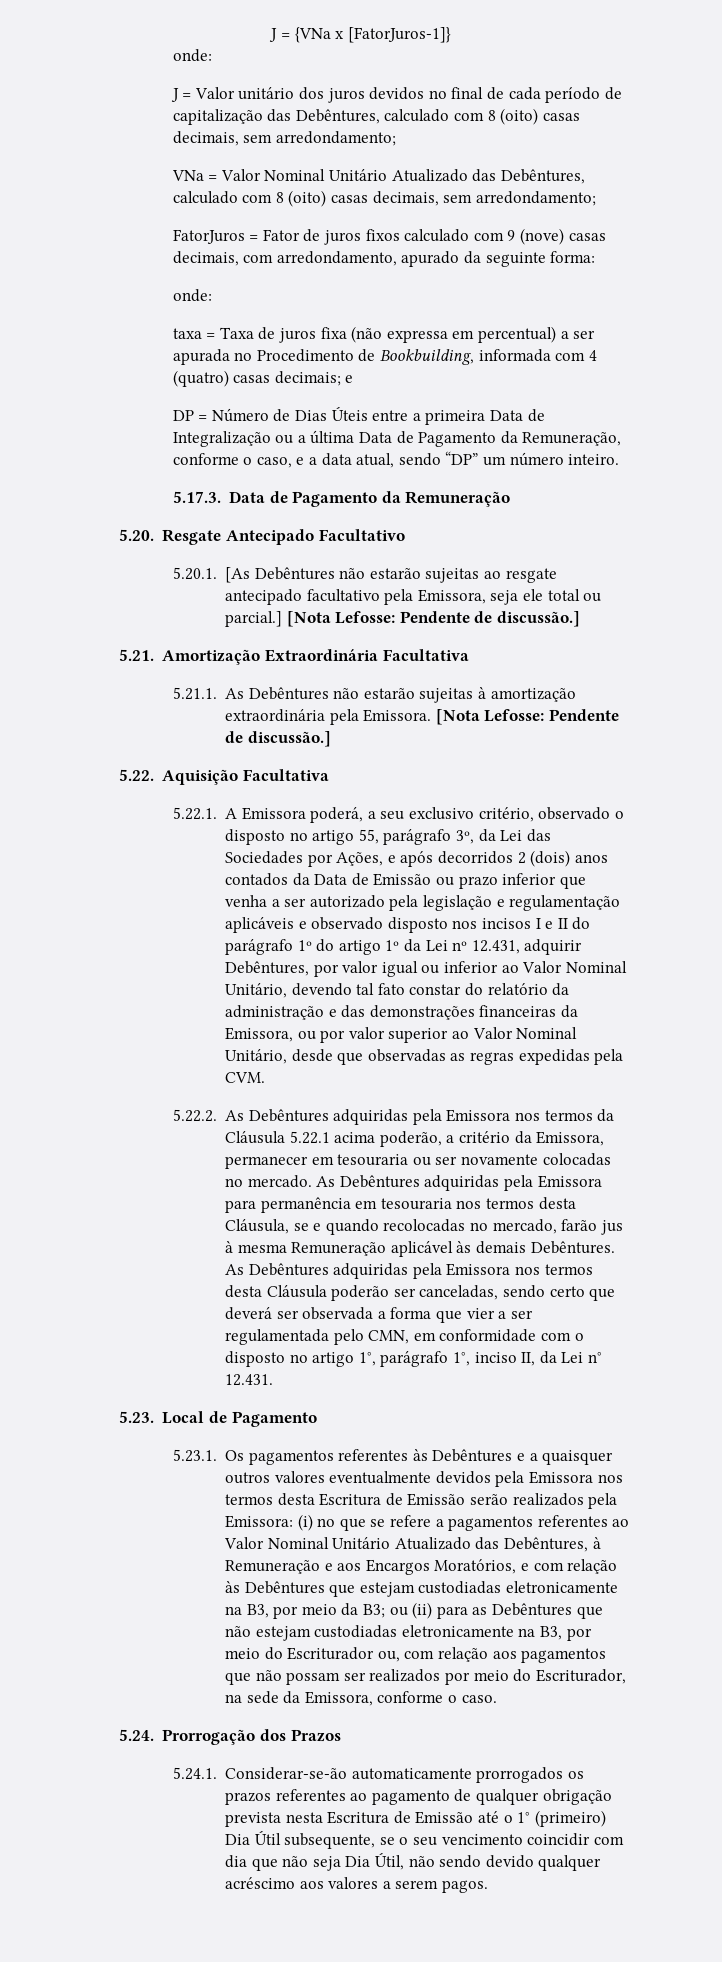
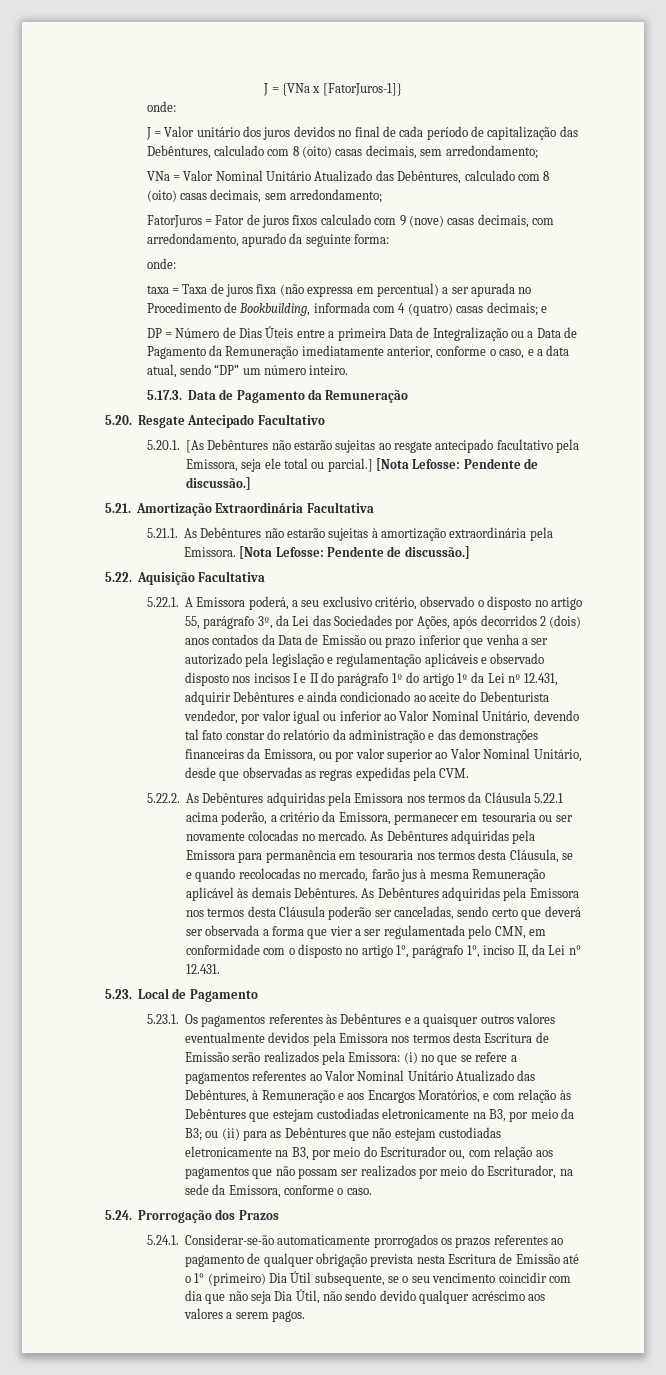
- DP = Número de Dias Úteis entre a primeira Data de Integralização ou a última Data de Pagamento da Remuneração, conforme o caso, e a data atual, sendo “DP” um número inteiro.
+ DP = Número de Dias Úteis entre a primeira Data de Integralização ou a Data de Pagamento da Remuneração imediatamente anterior, conforme o caso, e a data atual, sendo “DP” um número inteiro.
- 5.22.1. A Emissora poderá, a seu exclusivo critério, observado o disposto no artigo 55, parágrafo 3º, da Lei das Sociedades por Ações, e após decorridos 2 (dois) anos contados da Data de Emissão ou prazo inferior que venha a ser autorizado pela legislação e regulamentação aplicáveis e observado disposto nos incisos I e II do parágrafo 1º do artigo 1º da Lei nº 12.431, adquirir Debêntures, por valor igual ou inferior ao Valor Nominal Unitário, devendo tal fato constar do relatório da administração e das demonstrações financeiras da Emissora, ou por valor superior ao Valor Nominal Unitário, desde que observadas as regras expedidas pela CVM.
+ 5.22.1. A Emissora poderá, a seu exclusivo critério, observado o disposto no artigo 55, parágrafo 3º, da Lei das Sociedades por Ações, após decorridos 2 (dois) anos contados da Data de Emissão ou prazo inferior que venha a ser autorizado pela legislação e regulamentação aplicáveis e observado disposto nos incisos I e II do parágrafo 1º do artigo 1º da Lei nº 12.431, adquirir Debêntures e ainda condicionado ao aceite do Debenturista vendedor, por valor igual ou inferior ao Valor Nominal Unitário, devendo tal fato constar do relatório da administração e das demonstrações financeiras da Emissora, ou por valor superior ao Valor Nominal Unitário, desde que observadas as regras expedidas pela CVM.

